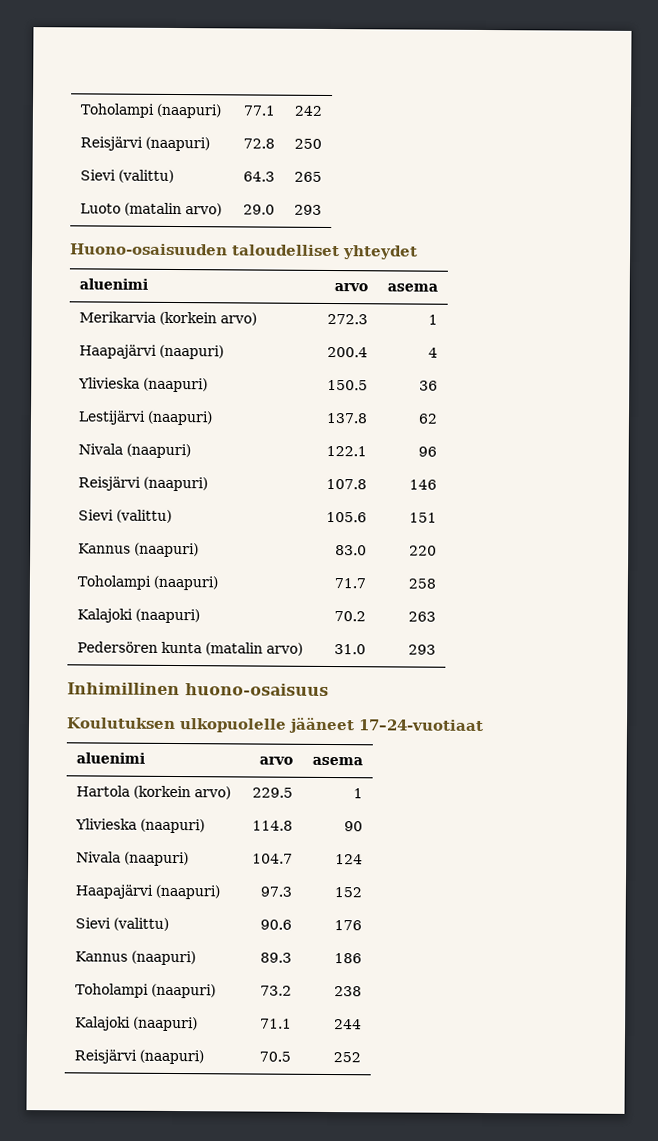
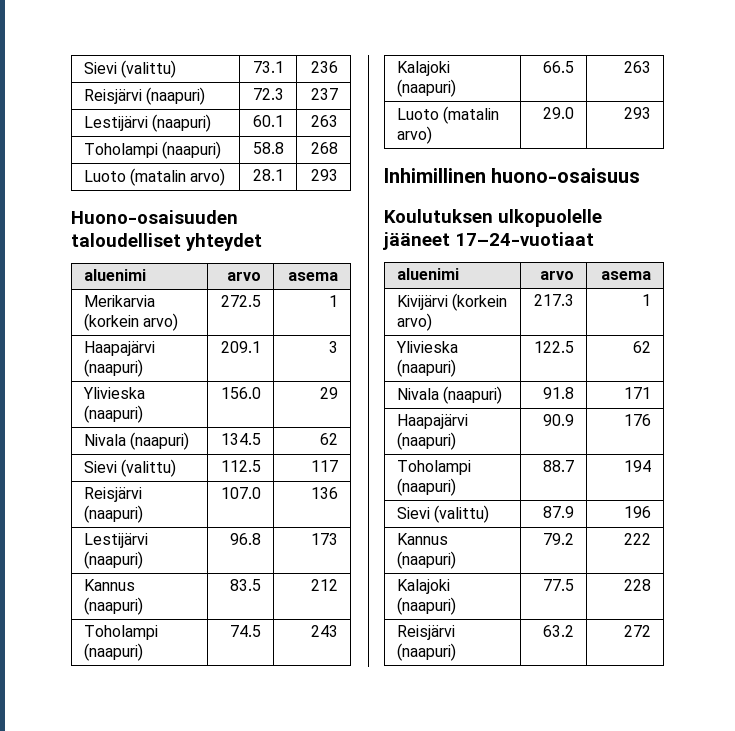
- Toholampi (naapuri) | 77.1 | 242
- Reisjärvi (naapuri) | 72.8 | 250
- Sievi (valittu) | 64.3 | 265
- Luoto (matalin arvo) | 29.0 | 293
+ Sievi (valittu) | 73.1 | 236
+ Reisjärvi (naapuri) | 72.3 | 237
+ Lestijärvi (naapuri) | 60.1 | 263
+ Toholampi (naapuri) | 58.8 | 268
+ Luoto (matalin arvo) | 28.1 | 293
- Merikarvia (korkein arvo) | 272.3 | 1
+ Merikarvia (korkein arvo) | 272.5 | 1
- Haapajärvi (naapuri) | 200.4 | 4
- Ylivieska (naapuri) | 150.5 | 36
- Lestijärvi (naapuri) | 137.8 | 62
- Nivala (naapuri) | 122.1 | 96
- Reisjärvi (naapuri) | 107.8 | 146
- Sievi (valittu) | 105.6 | 151
- Kannus (naapuri) | 83.0 | 220
- Toholampi (naapuri) | 71.7 | 258
- Kalajoki (naapuri) | 70.2 | 263
- Pedersören kunta (matalin arvo) | 31.0 | 293
+ Haapajärvi (naapuri) | 209.1 | 3
+ Ylivieska (naapuri) | 156.0 | 29
+ Nivala (naapuri) | 134.5 | 62
+ Sievi (valittu) | 112.5 | 117
+ Reisjärvi (naapuri) | 107.0 | 136
+ Lestijärvi (naapuri) | 96.8 | 173
+ Kannus (naapuri) | 83.5 | 212
+ Toholampi (naapuri) | 74.5 | 243
+ Kalajoki (naapuri) | 66.5 | 263
+ Luoto (matalin arvo) | 29.0 | 293
- Hartola (korkein arvo) | 229.5 | 1
+ Kivijärvi (korkein arvo) | 217.3 | 1
- Ylivieska (naapuri) | 114.8 | 90
- Nivala (naapuri) | 104.7 | 124
- Haapajärvi (naapuri) | 97.3 | 152
- Sievi (valittu) | 90.6 | 176
- Kannus (naapuri) | 89.3 | 186
- Toholampi (naapuri) | 73.2 | 238
- Kalajoki (naapuri) | 71.1 | 244
- Reisjärvi (naapuri) | 70.5 | 252
+ Ylivieska (naapuri) | 122.5 | 62
+ Nivala (naapuri) | 91.8 | 171
+ Haapajärvi (naapuri) | 90.9 | 176
+ Toholampi (naapuri) | 88.7 | 194
+ Sievi (valittu) | 87.9 | 196
+ Kannus (naapuri) | 79.2 | 222
+ Kalajoki (naapuri) | 77.5 | 228
+ Reisjärvi (naapuri) | 63.2 | 272

